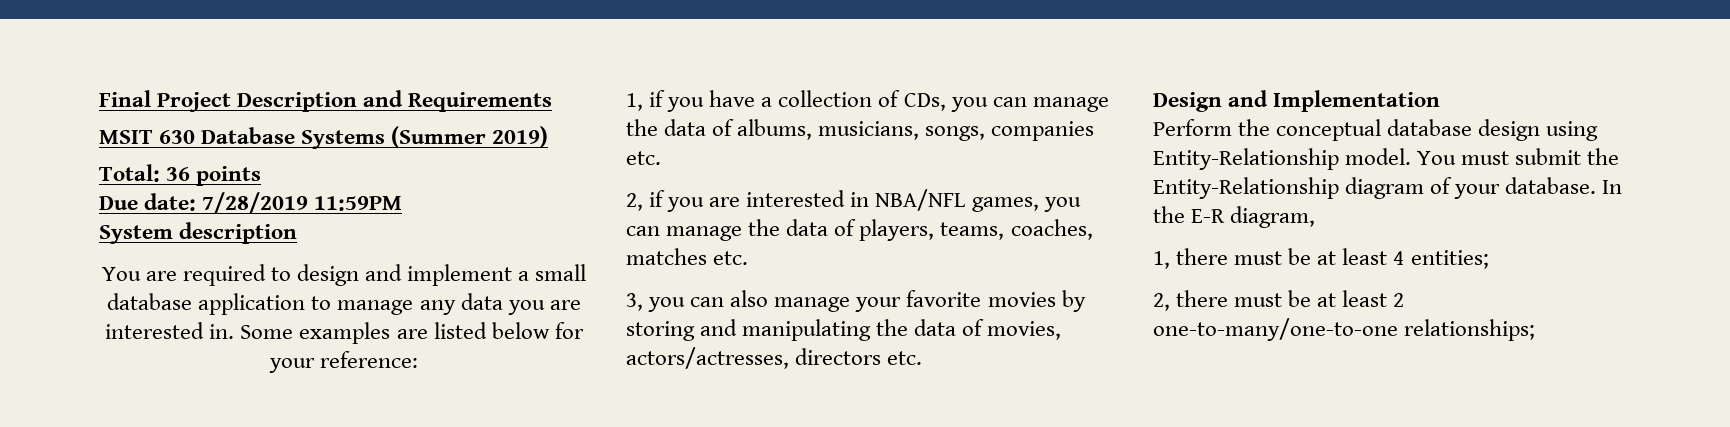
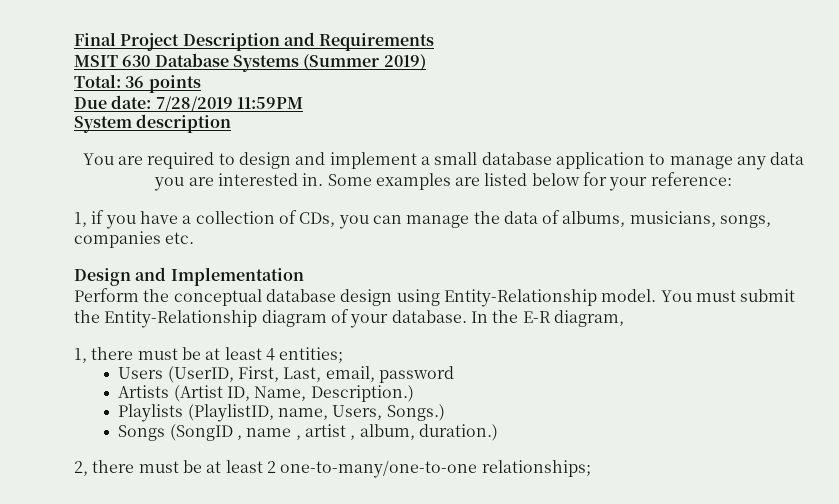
- 2, if you are interested in NBA/NFL games, you can manage the data of players, teams, coaches, matches etc.
- 3, you can also manage your favorite movies by storing and manipulating the data of movies, actors/actresses, directors etc.
+ Users (UserID, First, Last, email, password
+ Artists (Artist ID, Name, Description.)
+ Playlists (PlaylistID, name, Users, Songs.)
+ Songs (SongID , name , artist , album, duration.)

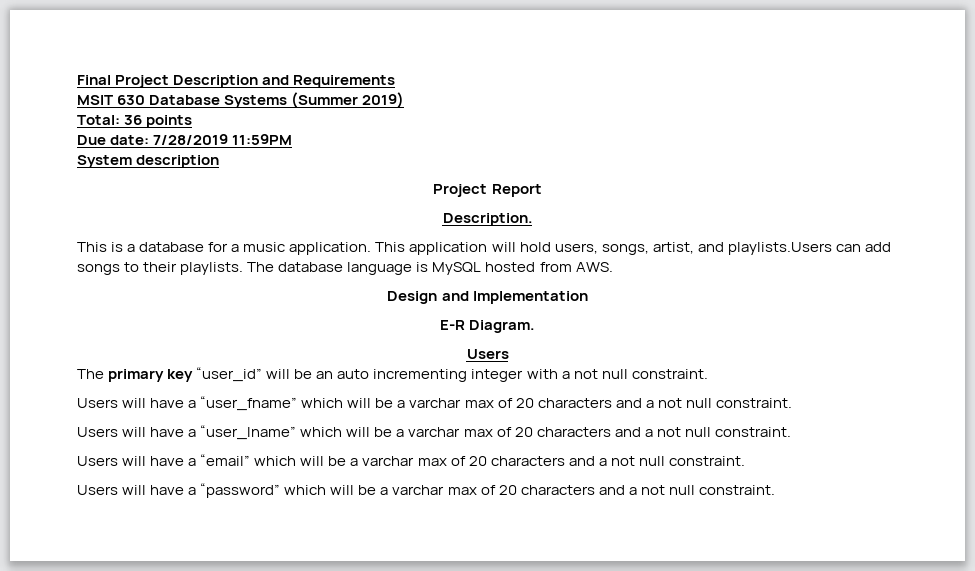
- You are required to design and implement a small database application to manage any data you are interested in. Some examples are listed below for your reference:
- 1, if you have a collection of CDs, you can manage the data of albums, musicians, songs, companies etc.
+ Project Report
+ Description.
+ This is a database for a music application. This application will hold users, songs, artist, and playlists.Users can add songs to their playlists. The database language is MySQL hosted from AWS.
  Design and Implementation
- Perform the conceptual database design using Entity-Relationship model. You must submit the Entity-Relationship diagram of your database. In the E-R diagram,
- 1, there must be at least 4 entities;
- Users (UserID, First, Last, email, password
- Artists (Artist ID, Name, Description.)
- Playlists (PlaylistID, name, Users, Songs.)
- Songs (SongID , name , artist , album, duration.)
- 2, there must be at least 2 one-to-many/one-to-one relationships;
+ E-R Diagram.
+ Users
+ The primary key “user_id” will be an auto incrementing integer with a not null constraint.
+ Users will have a “user_fname” which will be a varchar max of 20 characters and a not null constraint.
+ Users will have a “user_lname” which will be a varchar max of 20 characters and a not null constraint.
+ Users will have a “email” which will be a varchar max of 20 characters and a not null constraint.
+ Users will have a “password” which will be a varchar max of 20 characters and a not null constraint.

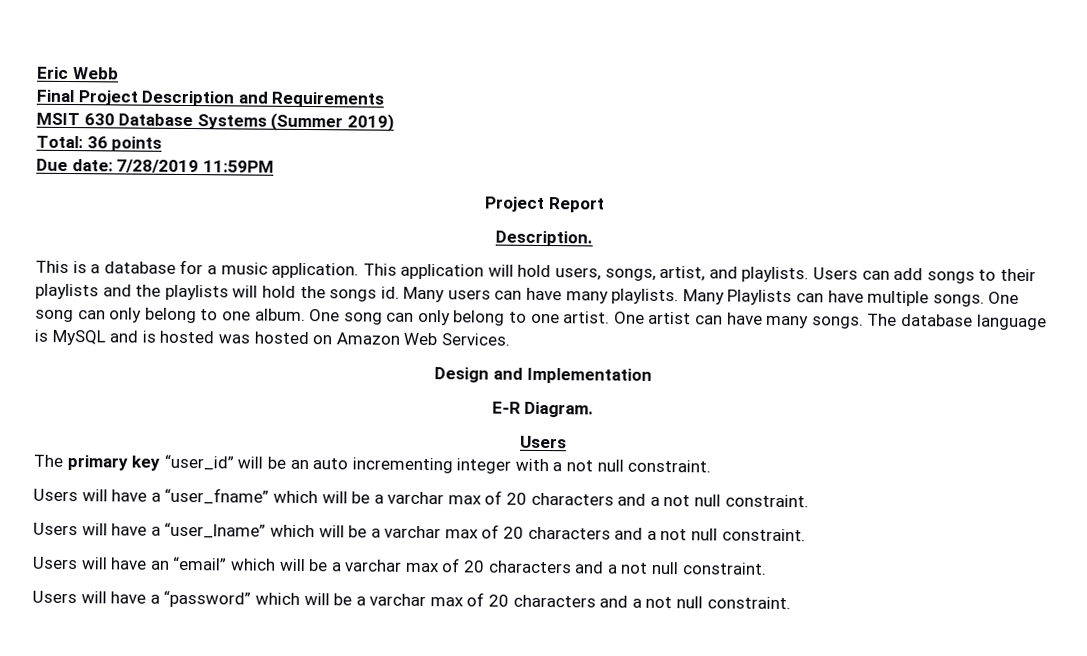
+ Eric Webb
- System description
- This application will hold users, songs, artist, and playlists.Users can add songs to their playlists.
+ This application will hold users, songs, artist, and playlists. Users can add songs to their playlists and the playlists will hold the songs id. Many users can have many playlists. Many Playlists can have multiple songs. One song can only belong to one album. One song can only belong to one artist. One artist can have many songs.
- The database language is MySQL hosted from AWS.
+ The database language is MySQL and is hosted was hosted on Amazon Web Services.
- Users will have a “email” which will be a varchar max of 20 characters and a not null constraint.
+ Users will have an “email” which will be a varchar max of 20 characters and a not null constraint.

